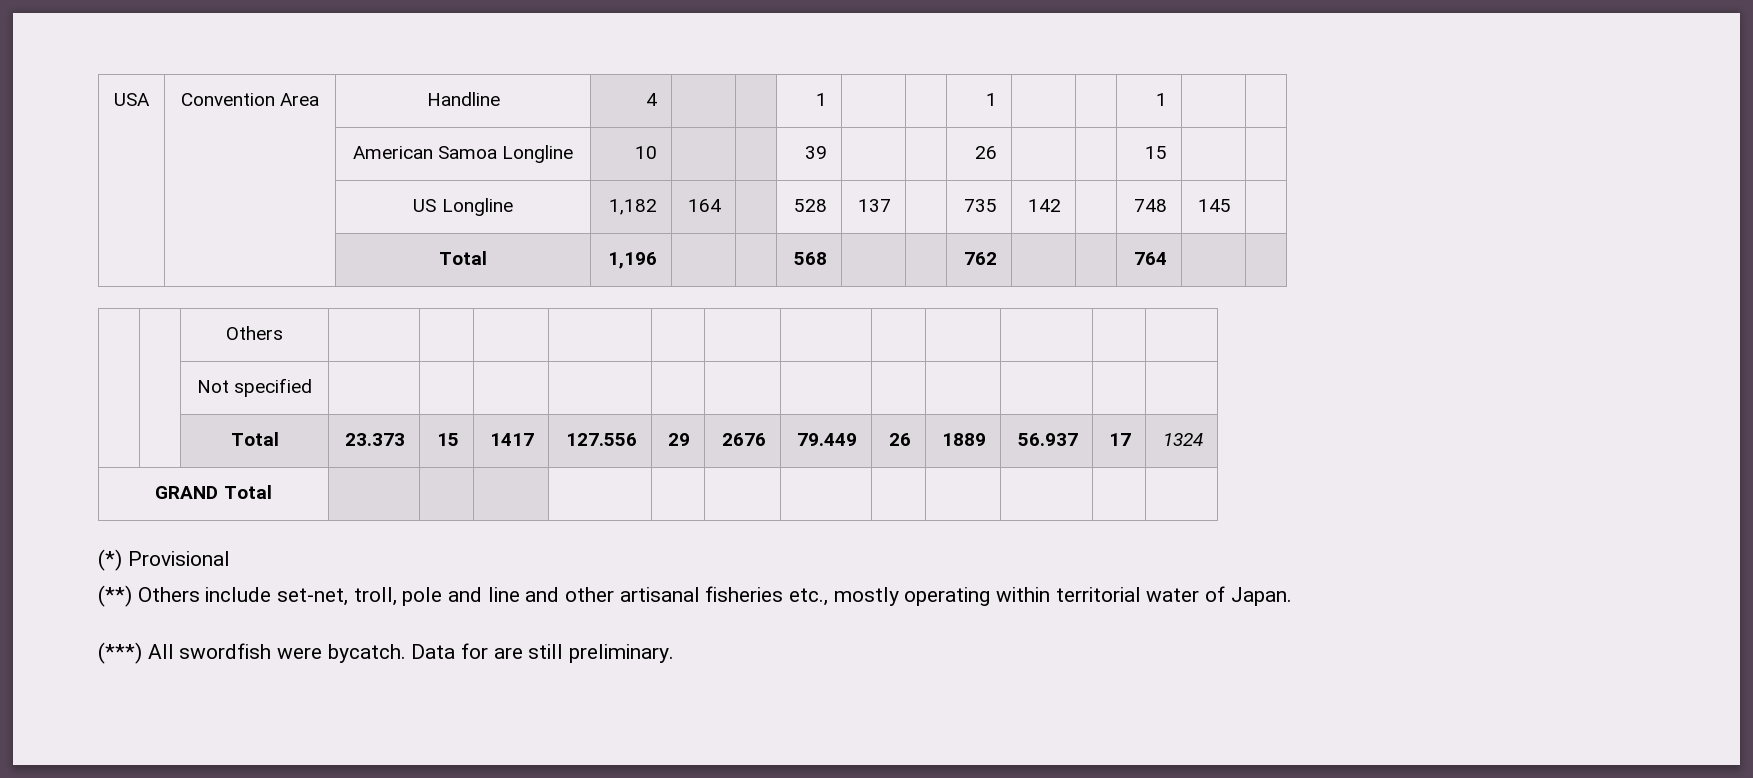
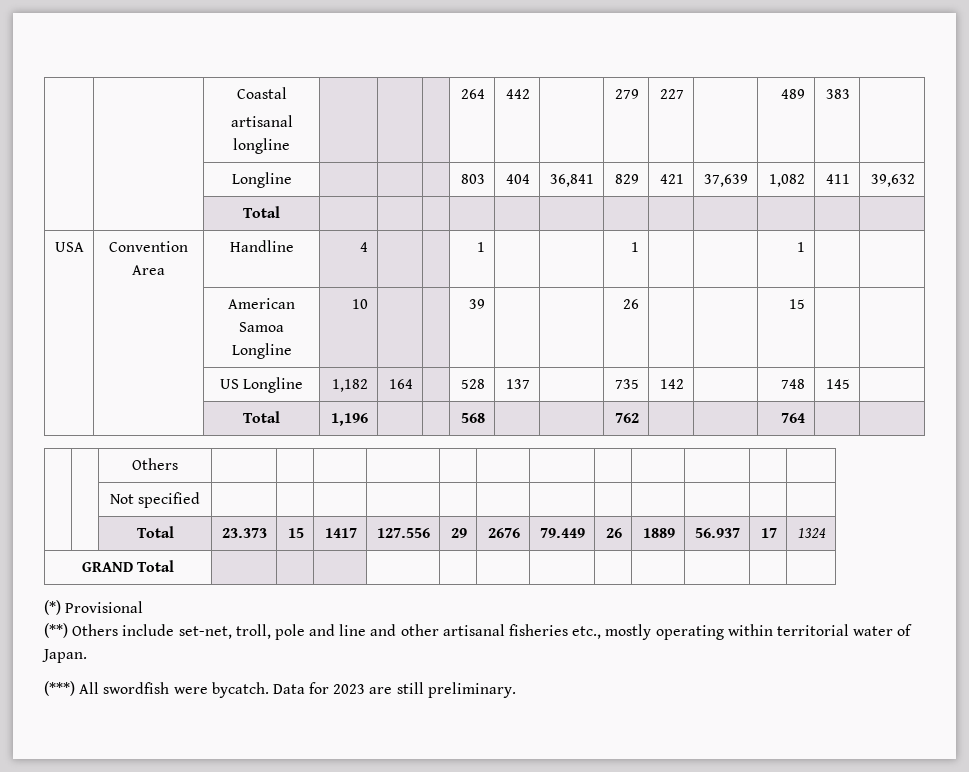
+ | | Coastal
+ artisanal longline | | | | 264 | 442 | | 279 | 227 | | 489 | 383 |
+ | | Longline | | | | 803 | 404 | 36,841 | 829 | 421 | 37,639 | 1,082 | 411 | 39,632
+ | | Total | | | | | | | | | | | |
- Data for are still preliminary.
+ Data for 2023 are still preliminary.

